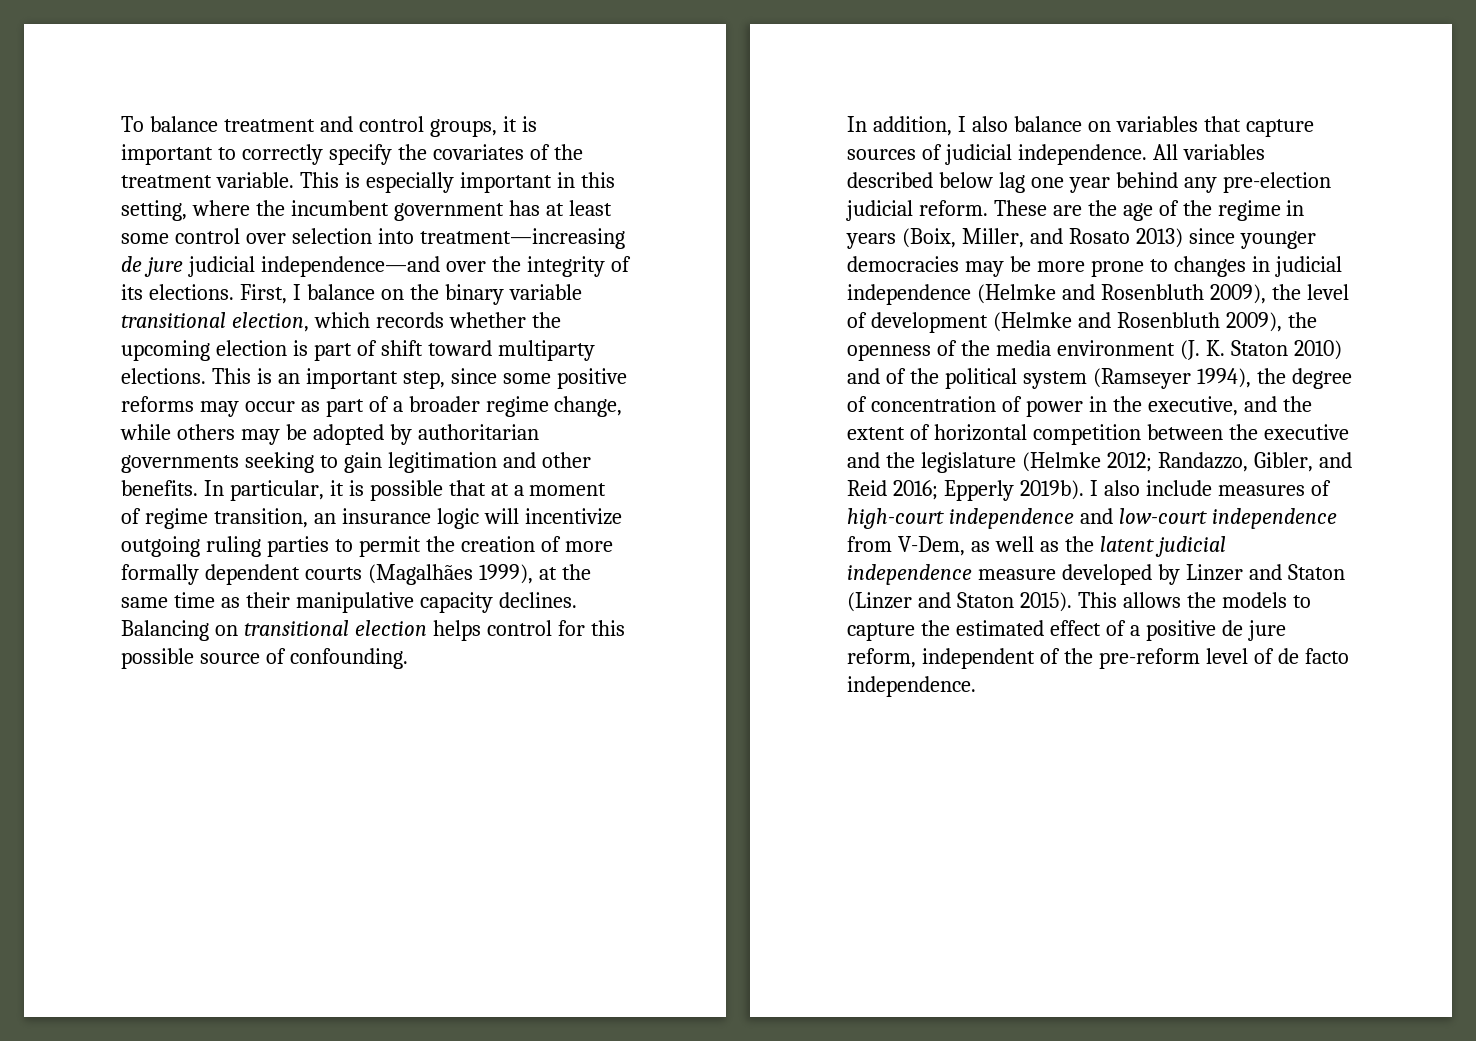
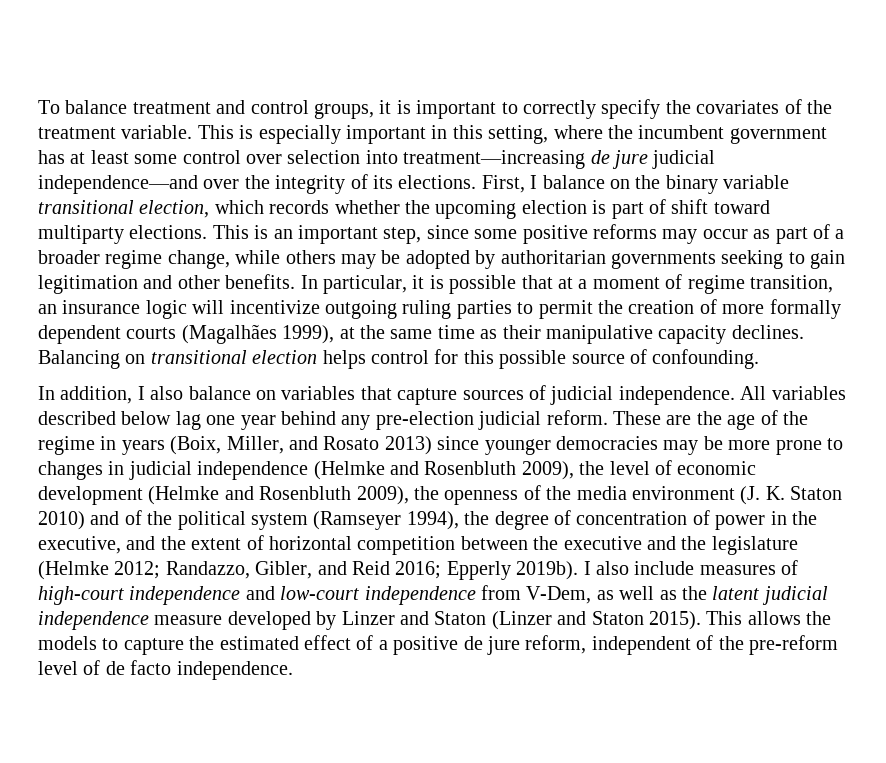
- These are the age of the regime in years (Boix, Miller, and Rosato 2013) since younger democracies may be more prone to changes in judicial independence (Helmke and Rosenbluth 2009), the level of development (Helmke and Rosenbluth 2009), the openness of the media environment (J. K. Staton 2010) and of the political system (Ramseyer 1994), the degree of concentration of power in the executive, and the extent of horizontal competition between the executive and the legislature (Helmke 2012;
+ These are the age of the regime in years (Boix, Miller, and Rosato 2013) since younger democracies may be more prone to changes in judicial independence (Helmke and Rosenbluth 2009), the level of economic development (Helmke and Rosenbluth 2009), the openness of the media environment (J. K. Staton 2010) and of the political system (Ramseyer 1994), the degree of concentration of power in the executive, and the extent of horizontal competition between the executive and the legislature (Helmke 2012;

